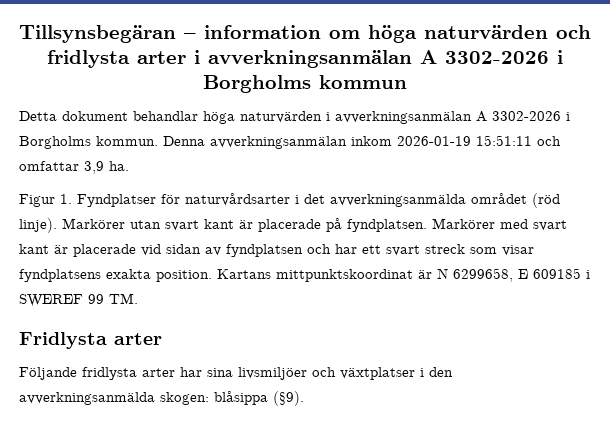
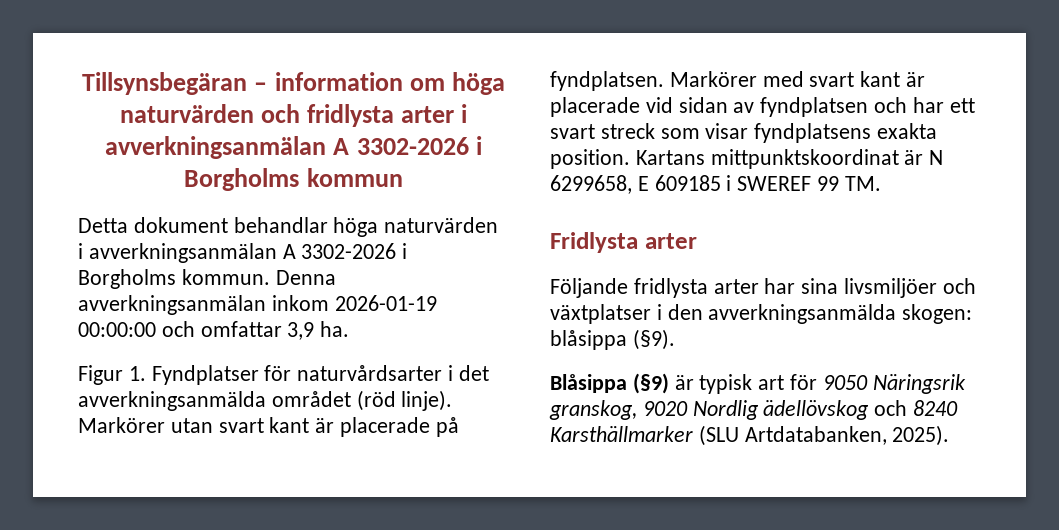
- Denna avverkningsanmälan inkom 2026-01-19 15:51:11 och omfattar 3,9 ha.
+ Denna avverkningsanmälan inkom 2026-01-19 00:00:00 och omfattar 3,9 ha.
+ Blåsippa (§9) är typisk art för 9050 Näringsrik granskog, 9020 Nordlig ädellövskog och 8240 Karsthällmarker (SLU Artdatabanken, 2025).

